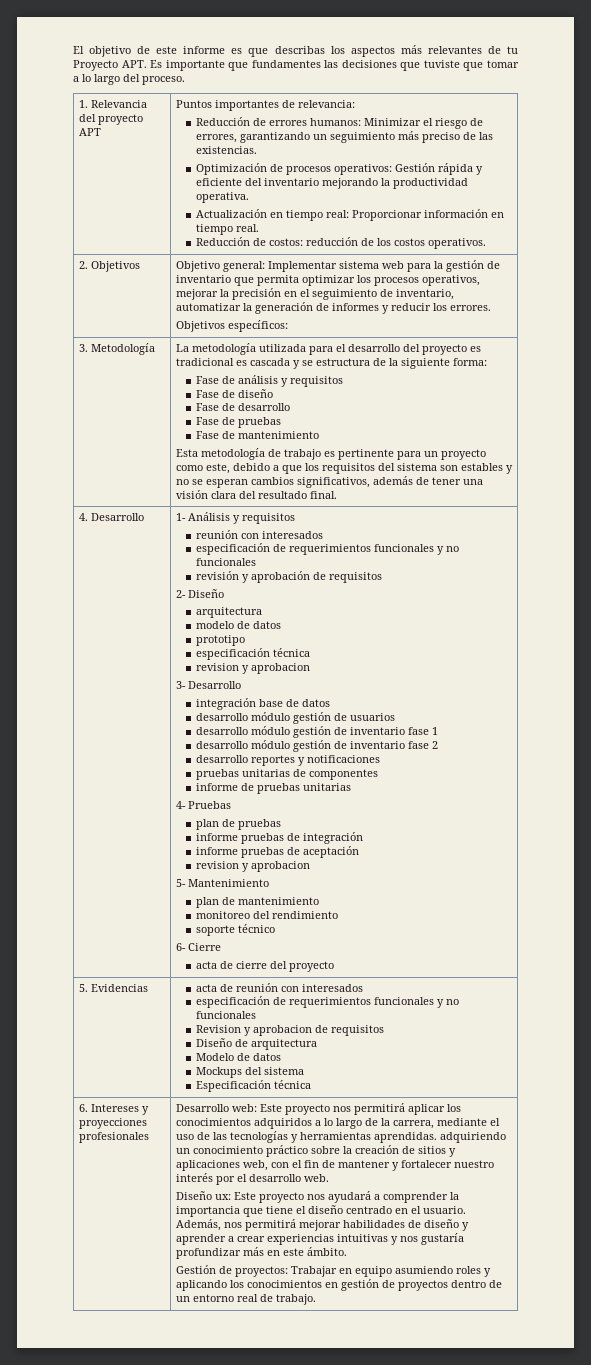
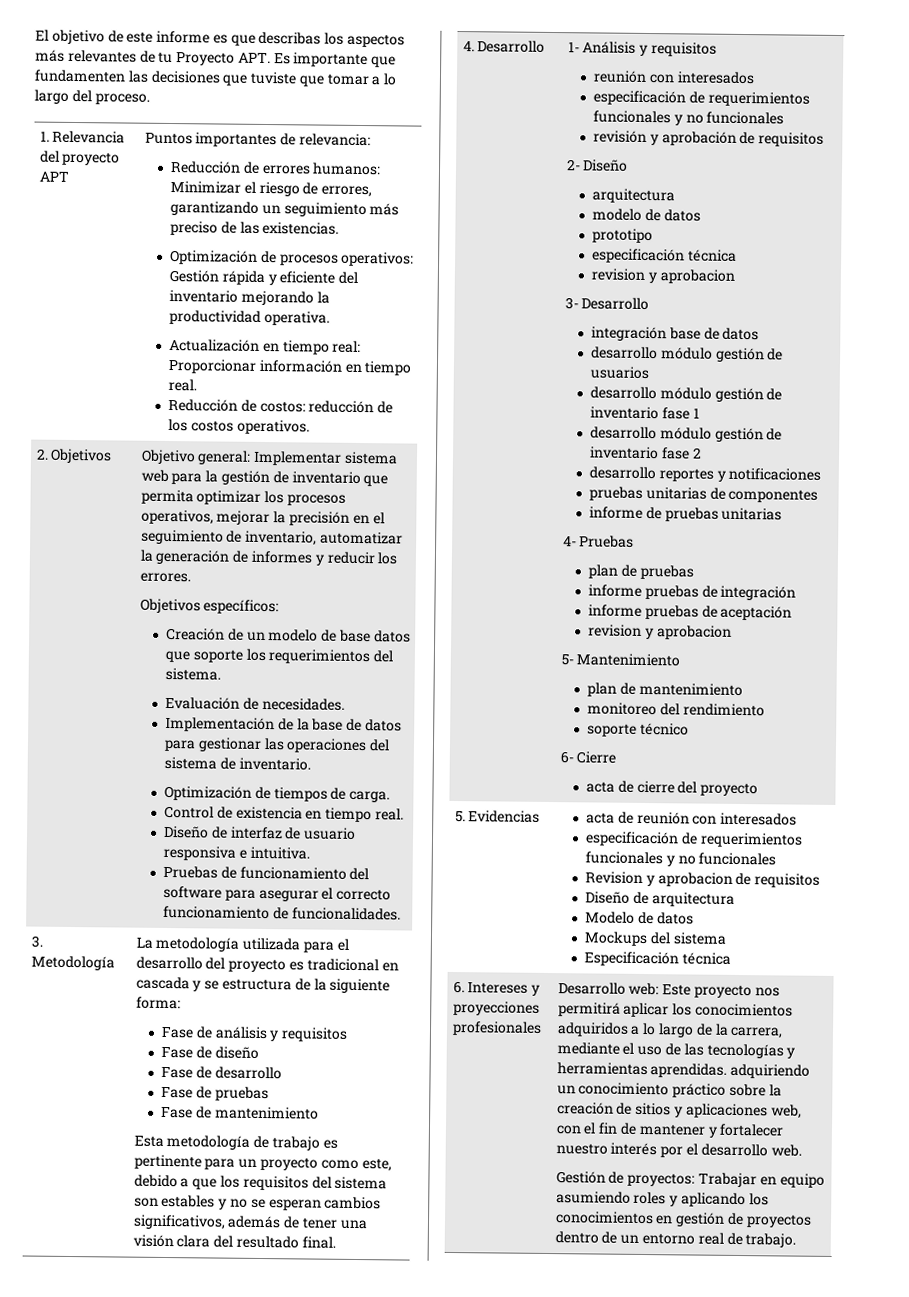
- El objetivo de este informe es que describas los aspectos más relevantes de tu Proyecto APT. Es importante que fundamentes las decisiones que tuviste que tomar a lo largo del proceso.
+ El objetivo de este informe es que describas los aspectos más relevantes de tu Proyecto APT. Es importante que fundamenten las decisiones que tuviste que tomar a lo largo del proceso.
+ Creación de un modelo de base datos que soporte los requerimientos del sistema.
+ Evaluación de necesidades.
+ Implementación de la base de datos para gestionar las operaciones del sistema de inventario.
+ Optimización de tiempos de carga.
+ Control de existencia en tiempo real.
+ Diseño de interfaz de usuario responsiva e intuitiva.
+ Pruebas de funcionamiento del software para asegurar el correcto funcionamiento de funcionalidades.
- La metodología utilizada para el desarrollo del proyecto es tradicional es cascada y se estructura de la siguiente forma:
+ La metodología utilizada para el desarrollo del proyecto es tradicional en cascada y se estructura de la siguiente forma:
- Diseño ux: Este proyecto nos ayudará a comprender la importancia que tiene el diseño centrado en el usuario. Además, nos permitirá mejorar habilidades de diseño y aprender a crear experiencias intuitivas y nos gustaría profundizar más en este ámbito.

